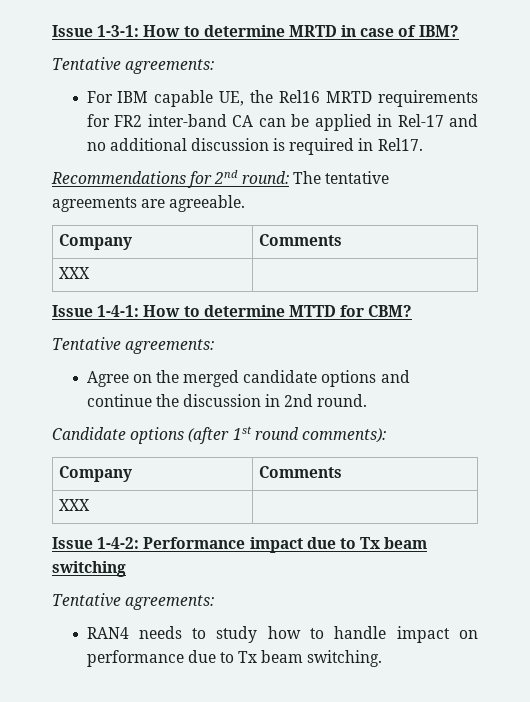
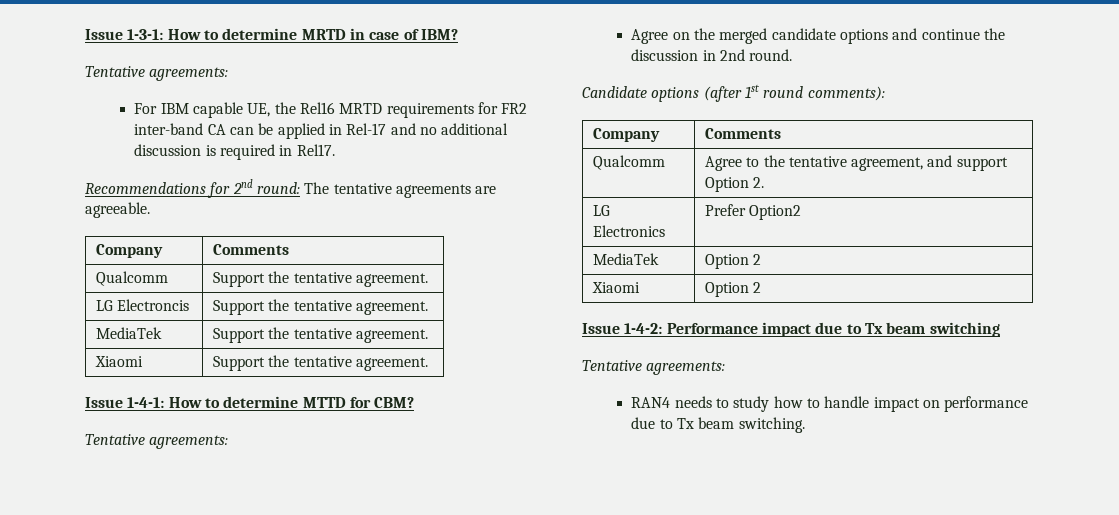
  Recommendations for 2nd round: The tentative agreements are agreeable.
  Company | Comments
- XXX |
+ Qualcomm | Support the tentative agreement.
+ LG Electroncis | Support the tentative agreement.
+ MediaTek | Support the tentative agreement.
+ Xiaomi | Support the tentative agreement.
  Candidate options (after 1st round comments):
  Company | Comments
- XXX |
+ Qualcomm | Agree to the tentative agreement, and support Option 2.
+ LG Electronics | Prefer Option2
+ MediaTek | Option 2
+ Xiaomi | Option 2

